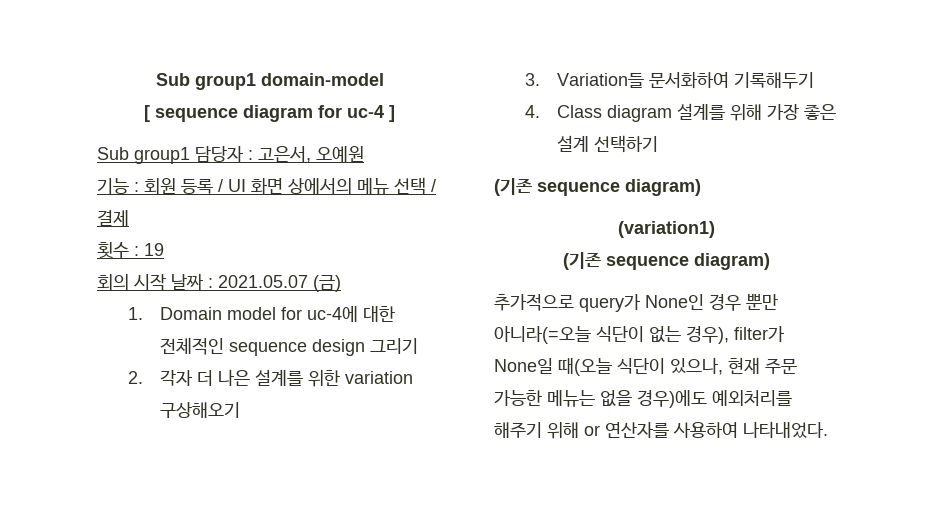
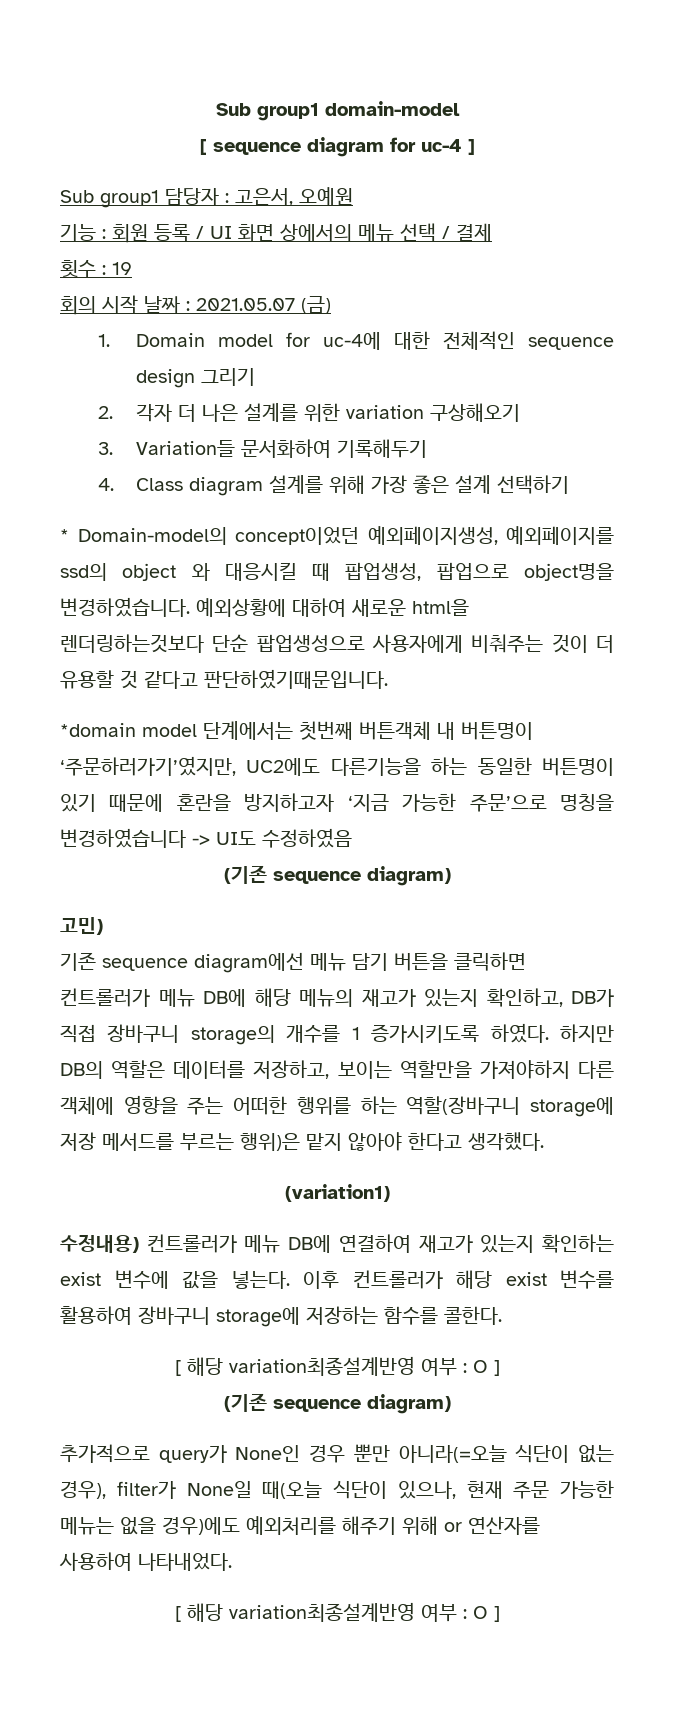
  4. Class diagram 설계를 위해 가장 좋은 설계 선택하기
+ * Domain-model의 concept이었던 예외페이지생성, 예외페이지를 ssd의 object 와 대응시킬 때 팝업생성, 팝업으로 object명을 변경하였습니다. 예외상황에 대하여 새로운 html을 렌더링하는것보다 단순 팝업생성으로 사용자에게 비춰주는 것이 더 유용할 것 같다고 판단하였기때문입니다.
+ *domain model 단계에서는 첫번째 버튼객체 내 버튼명이 ‘주문하러가기’였지만, UC2에도 다른기능을 하는 동일한 버튼명이 있기 때문에 혼란을 방지하고자 ‘지금 가능한 주문’으로 명칭을 변경하였습니다 -> UI도 수정하였음
  (기존 sequence diagram)
+ 고민)
+ 기존 sequence diagram에선 메뉴 담기 버튼을 클릭하면 컨트롤러가 메뉴 DB에 해당 메뉴의 재고가 있는지 확인하고, DB가 직접 장바구니 storage의 개수를 1 증가시키도록 하였다. 하지만 DB의 역할은 데이터를 저장하고, 보이는 역할만을 가져야하지 다른 객체에 영향을 주는 어떠한 행위를 하는 역할(장바구니 storage에 저장 메서드를 부르는 행위)은 맡지 않아야 한다고 생각했다.
  (variation1)
+ 수정내용) 컨트롤러가 메뉴 DB에 연결하여 재고가 있는지 확인하는 exist 변수에 값을 넣는다. 이후 컨트롤러가 해당 exist 변수를 활용하여 장바구니 storage에 저장하는 함수를 콜한다.
+ [ 해당 variation최종설계반영 여부 : O ]
  추가적으로 query가 None인 경우 뿐만 아니라(=오늘 식단이 없는 경우), filter가 None일 때(오늘 식단이 있으나, 현재 주문 가능한 메뉴는 없을 경우)에도 예외처리를 해주기 위해 or 연산자를 사용하여 나타내었다.
+ [ 해당 variation최종설계반영 여부 : O ]

